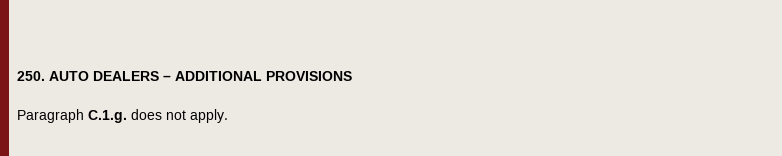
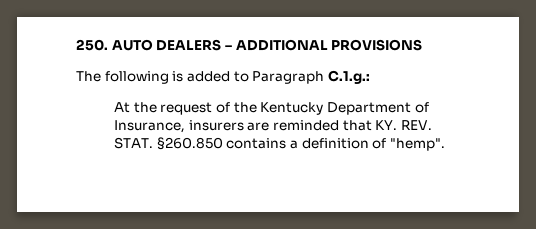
- Paragraph C.1.g. does not apply.
+ The following is added to Paragraph C.1.g.:
+ At the request of the Kentucky Department of Insurance, insurers are reminded that KY. REV. STAT. §260.850 contains a definition of "hemp".

